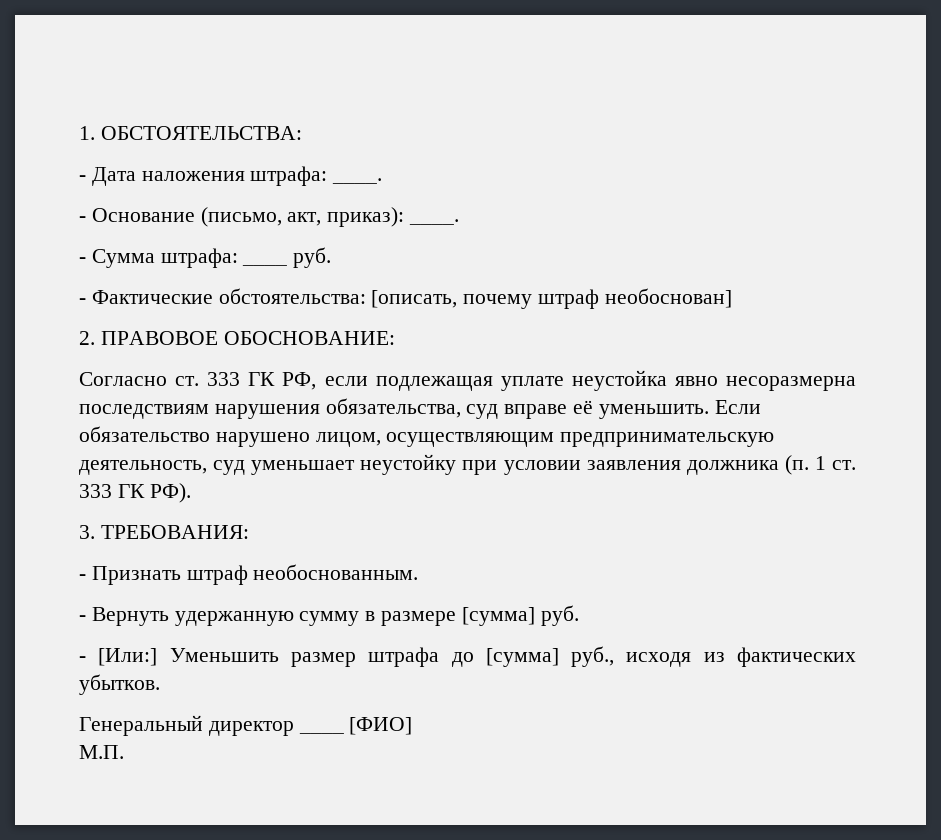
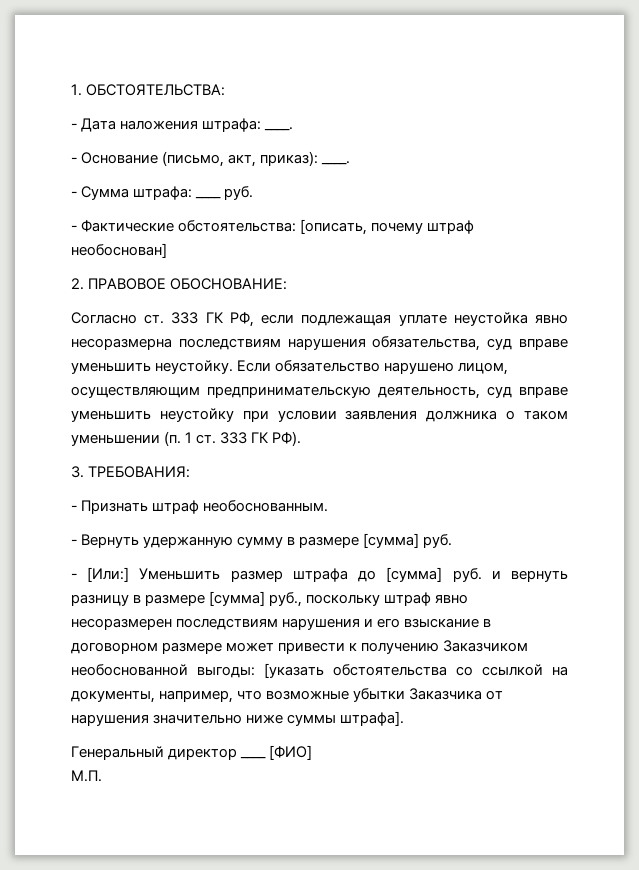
- Согласно ст. 333 ГК РФ, если подлежащая уплате неустойка явно несоразмерна последствиям нарушения обязательства, суд вправе её уменьшить.
+ Согласно ст. 333 ГК РФ, если подлежащая уплате неустойка явно несоразмерна последствиям нарушения обязательства, суд вправе уменьшить неустойку.
- Если обязательство нарушено лицом, осуществляющим предпринимательскую деятельность, суд уменьшает неустойку при условии заявления должника (п. 1 ст. 333 ГК РФ).
+ Если обязательство нарушено лицом, осуществляющим предпринимательскую деятельность, суд вправе уменьшить неустойку при условии заявления должника о таком уменьшении (п. 1 ст. 333 ГК РФ).
- - [Или:] Уменьшить размер штрафа до [сумма] руб., исходя из фактических убытков.
+ - [Или:] Уменьшить размер штрафа до [сумма] руб. и вернуть разницу в размере [сумма] руб., поскольку штраф явно несоразмерен последствиям нарушения и его взыскание в договорном размере может привести к получению Заказчиком необоснованной выгоды: [указать обстоятельства со ссылкой на документы, например, что возможные убытки Заказчика от нарушения значительно ниже суммы штрафа].

